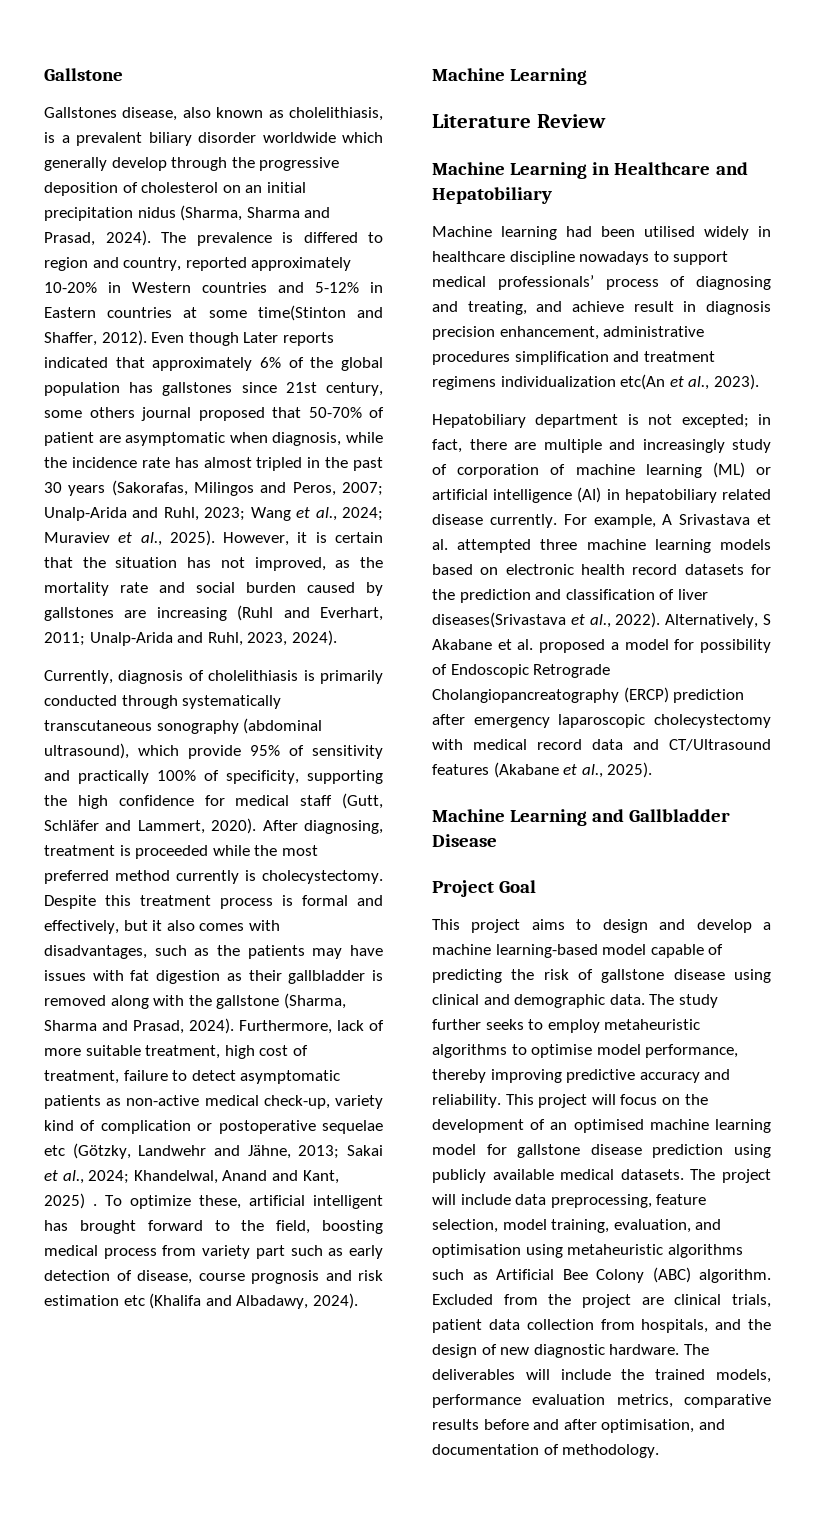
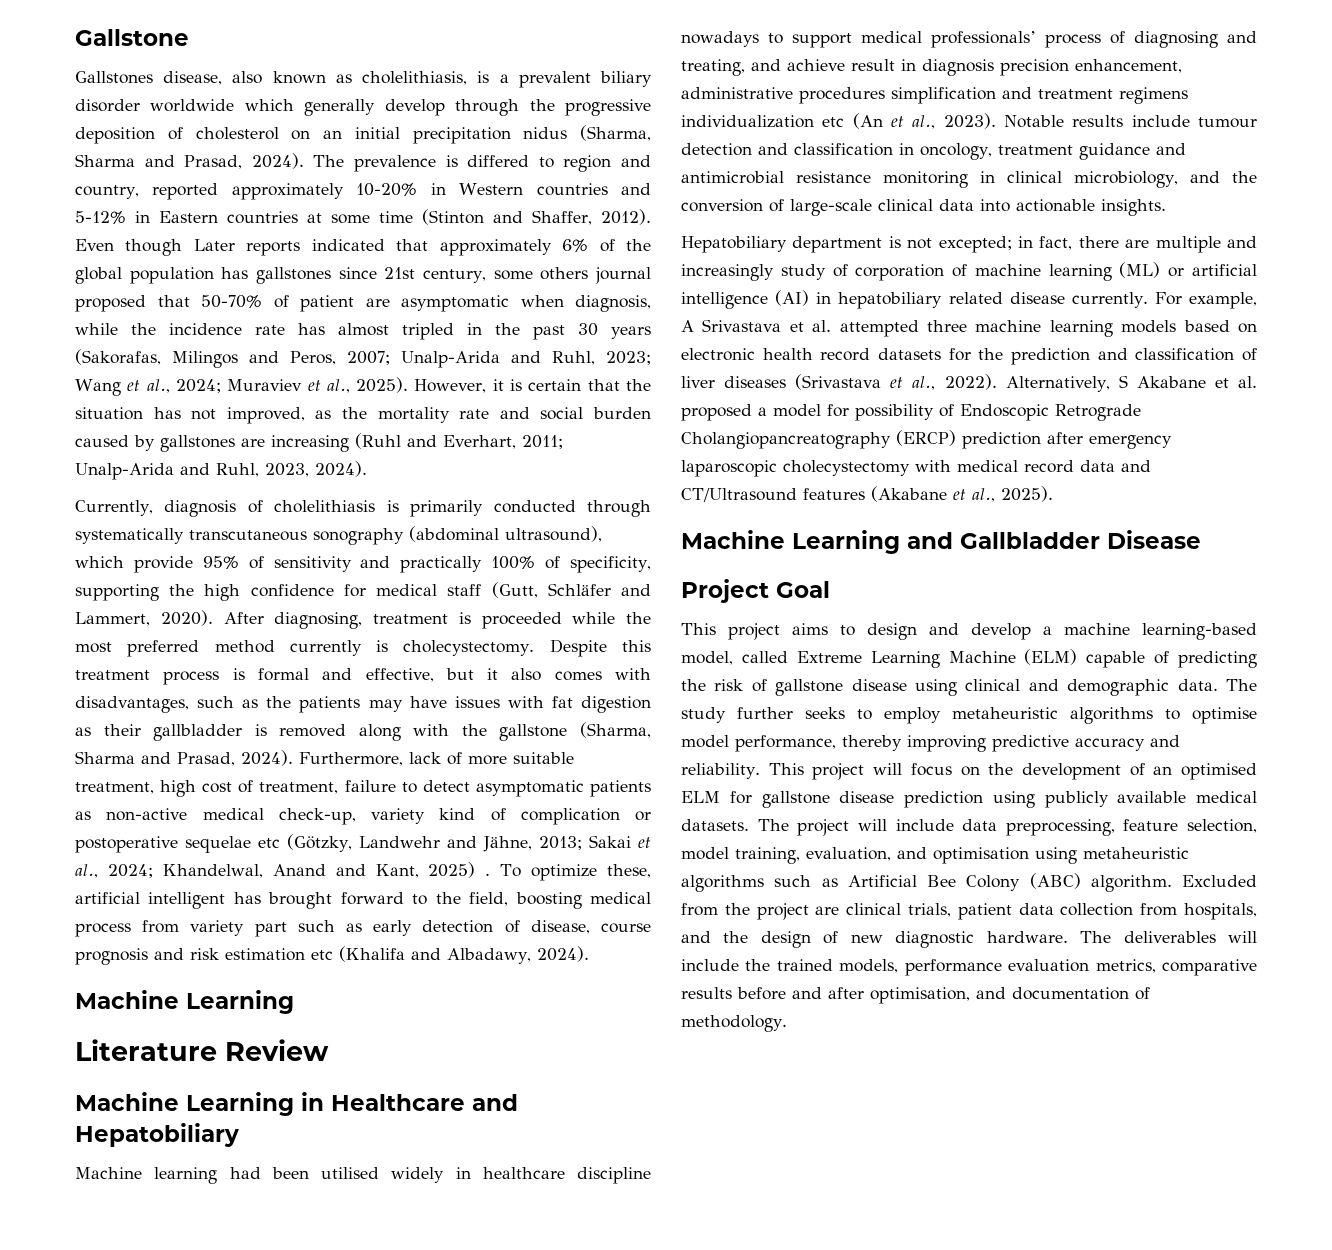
- The prevalence is differed to region and country, reported approximately 10-20% in Western countries and 5-12% in Eastern countries at some time(Stinton and Shaffer, 2012).
+ The prevalence is differed to region and country, reported approximately 10-20% in Western countries and 5-12% in Eastern countries at some time (Stinton and Shaffer, 2012).
- Despite this treatment process is formal and effectively, but it also comes with disadvantages, such as the patients may have issues with fat digestion as their gallbladder is removed along with the gallstone (Sharma, Sharma and Prasad, 2024).
+ Despite this treatment process is formal and effective, but it also comes with disadvantages, such as the patients may have issues with fat digestion as their gallbladder is removed along with the gallstone (Sharma, Sharma and Prasad, 2024).
- Machine learning had been utilised widely in healthcare discipline nowadays to support medical professionals’ process of diagnosing and treating, and achieve result in diagnosis precision enhancement, administrative procedures simplification and treatment regimens individualization etc(An et al., 2023).
+ Machine learning had been utilised widely in healthcare discipline nowadays to support medical professionals’ process of diagnosing and treating, and achieve result in diagnosis precision enhancement, administrative procedures simplification and treatment regimens individualization etc (An et al., 2023). Notable results include tumour detection and classification in oncology, treatment guidance and antimicrobial resistance monitoring in clinical microbiology, and the conversion of large-scale clinical data into actionable insights.
- For example, A Srivastava et al. attempted three machine learning models based on electronic health record datasets for the prediction and classification of liver diseases(Srivastava et al., 2022).
+ For example, A Srivastava et al. attempted three machine learning models based on electronic health record datasets for the prediction and classification of liver diseases (Srivastava et al., 2022).
- This project aims to design and develop a machine learning-based model capable of predicting the risk of gallstone disease using clinical and demographic data.
+ This project aims to design and develop a machine learning-based model, called Extreme Learning Machine (ELM) capable of predicting the risk of gallstone disease using clinical and demographic data.
- This project will focus on the development of an optimised machine learning model for gallstone disease prediction using publicly available medical datasets.
+ This project will focus on the development of an optimised ELM for gallstone disease prediction using publicly available medical datasets.

